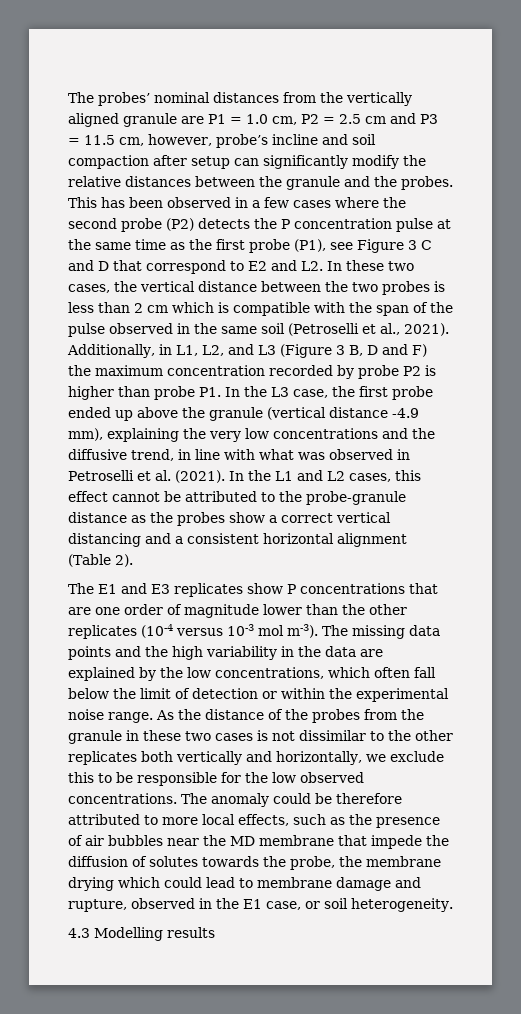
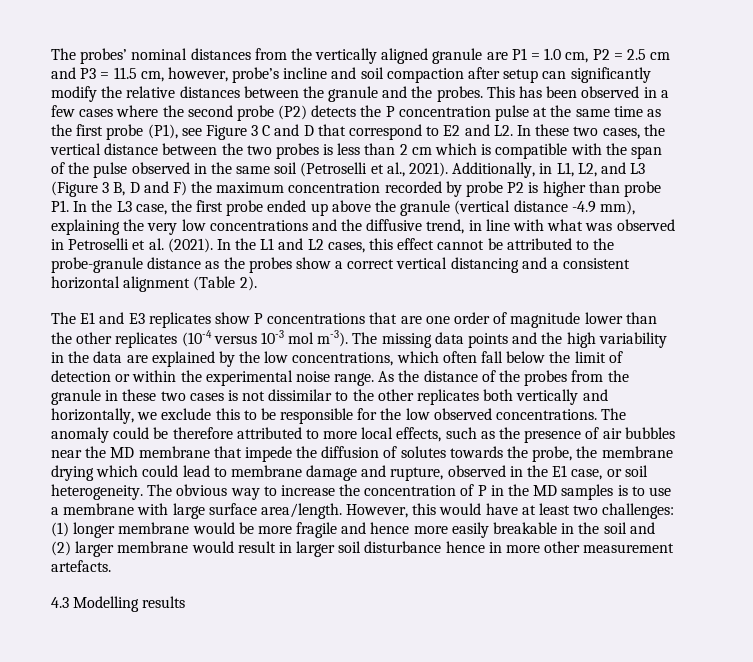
+ The obvious way to increase the concentration of P in the MD samples is to use a membrane with large surface area/length. However, this would have at least two challenges: (1) longer membrane would be more fragile and hence more easily breakable in the soil and (2) larger membrane would result in larger soil disturbance hence in more other measurement artefacts.

